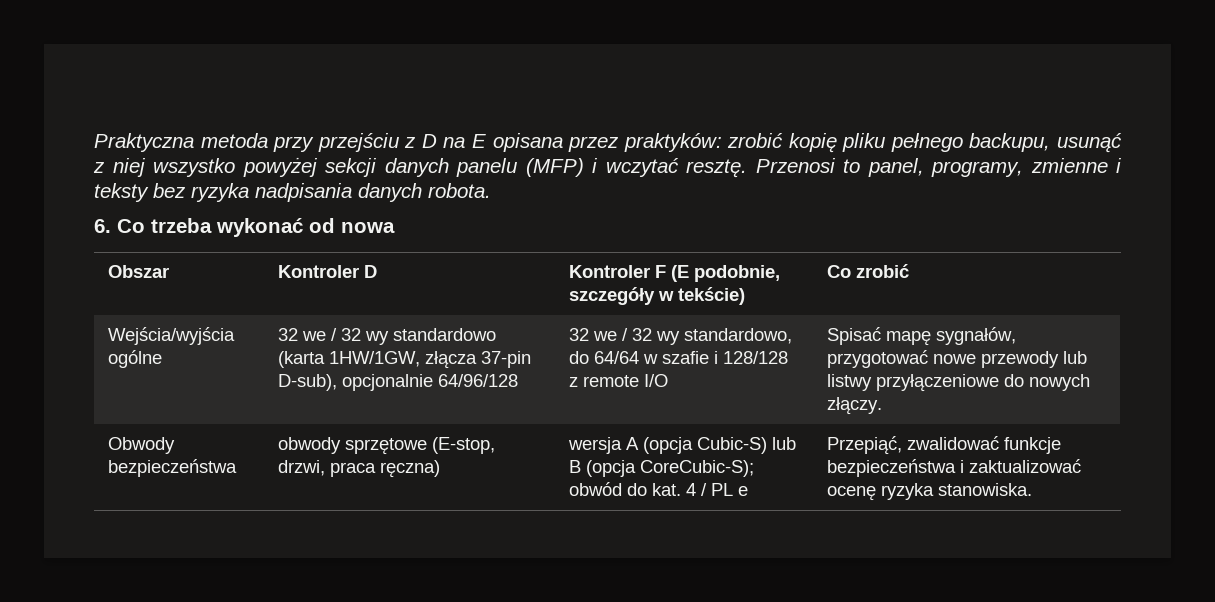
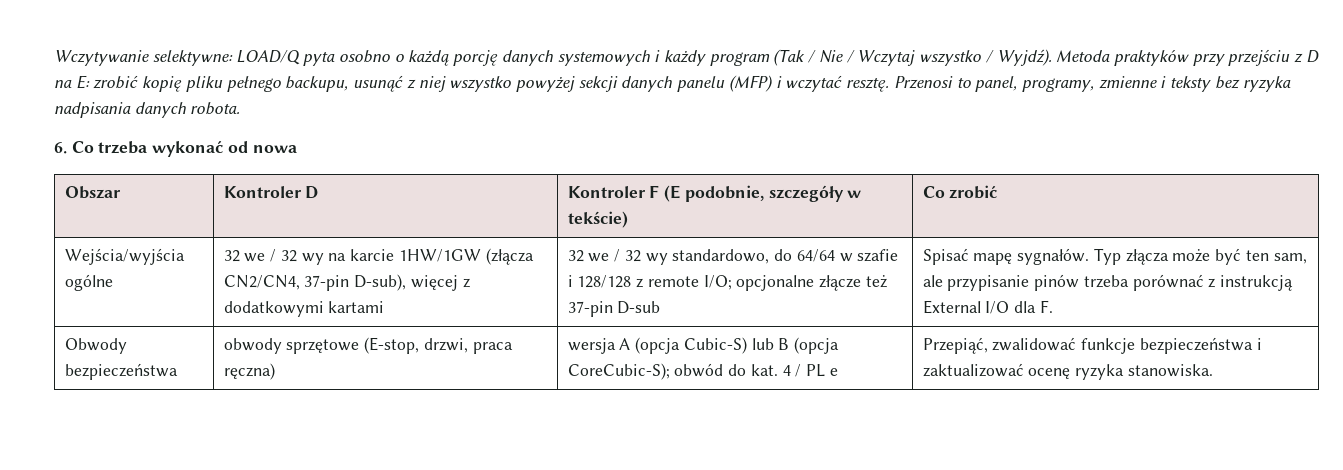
- Praktyczna metoda przy przejściu z D na E opisana przez praktyków: zrobić kopię pliku pełnego backupu, usunąć z niej wszystko powyżej sekcji danych panelu (MFP) i wczytać resztę.
+ Wczytywanie selektywne: LOAD/Q pyta osobno o każdą porcję danych systemowych i każdy program (Tak / Nie / Wczytaj wszystko / Wyjdź). Metoda praktyków przy przejściu z D na E: zrobić kopię pliku pełnego backupu, usunąć z niej wszystko powyżej sekcji danych panelu (MFP) i wczytać resztę.
- 32 we / 32 wy standardowo (karta 1HW/1GW, złącza 37-pin D-sub), opcjonalnie 64/96/128
+ 32 we / 32 wy na karcie 1HW/1GW (złącza CN2/CN4, 37-pin D-sub), więcej z dodatkowymi kartami
- 32 we / 32 wy standardowo, do 64/64 w szafie i 128/128 z remote I/O | Spisać mapę sygnałów, przygotować nowe przewody lub listwy przyłączeniowe do nowych złączy.
+ 32 we / 32 wy standardowo, do 64/64 w szafie i 128/128 z remote I/O; opcjonalne złącze też 37-pin D-sub | Spisać mapę sygnałów. Typ złącza może być ten sam, ale przypisanie pinów trzeba porównać z instrukcją External I/O dla F.

